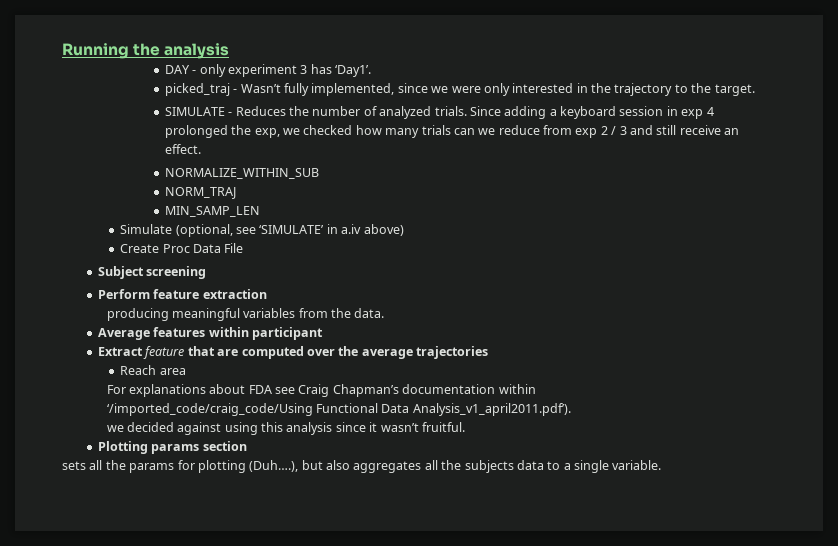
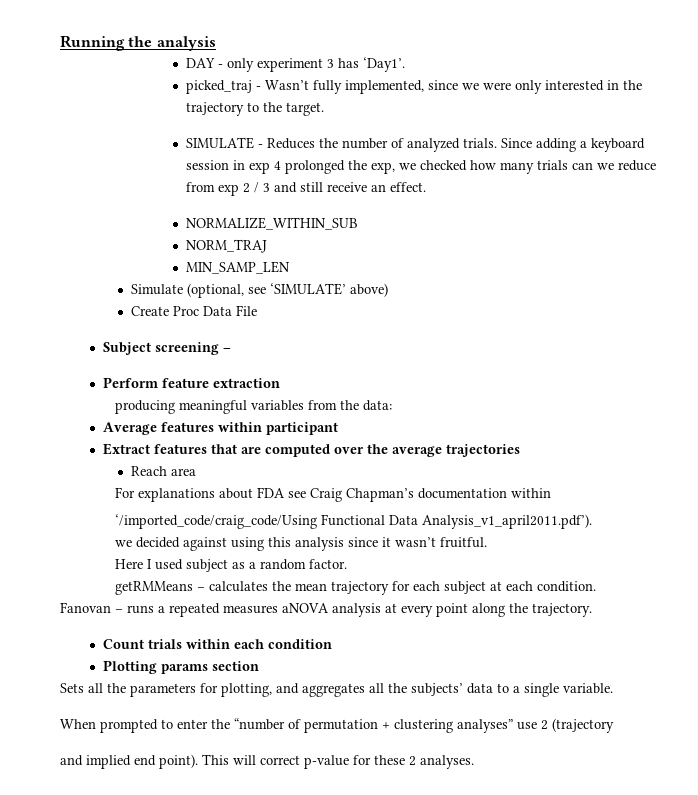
- Simulate (optional, see ‘SIMULATE’ in a.iv above)
+ Simulate (optional, see ‘SIMULATE’ above)
- Subject screening
+ Subject screening –
- producing meaningful variables from the data.
+ producing meaningful variables from the data:
- Extract feature that are computed over the average trajectories
+ Extract features that are computed over the average trajectories
+ Here I used subject as a random factor.
+ getRMMeans – calculates the mean trajectory for each subject at each condition.
+ Fanovan – runs a repeated measures aNOVA analysis at every point along the trajectory.
+ Count trials within each condition
- sets all the params for plotting (Duh….), but also aggregates all the subjects data to a single variable.
+ Sets all the parameters for plotting, and aggregates all the subjects’ data to a single variable.
+ When prompted to enter the “number of permutation + clustering analyses” use 2 (trajectory
+ and implied end point). This will correct p-value for these 2 analyses.

